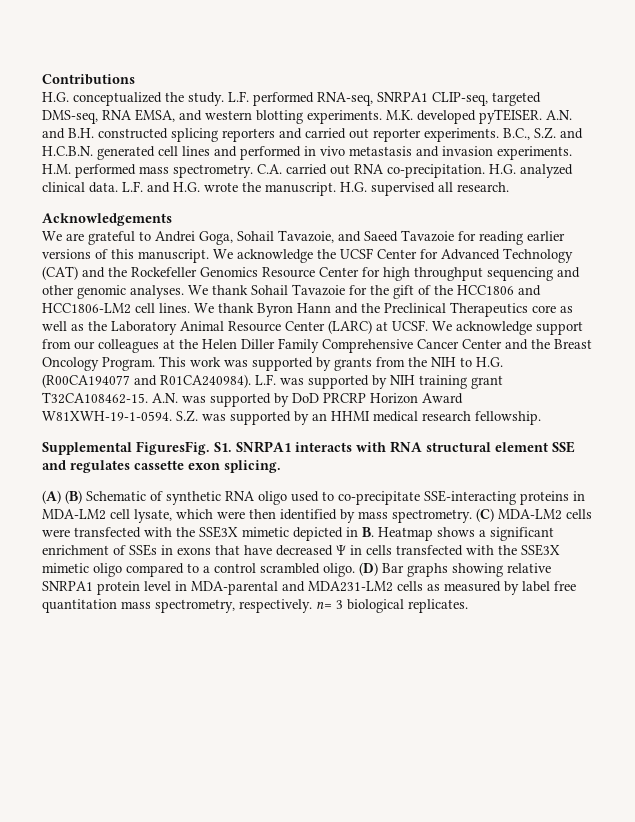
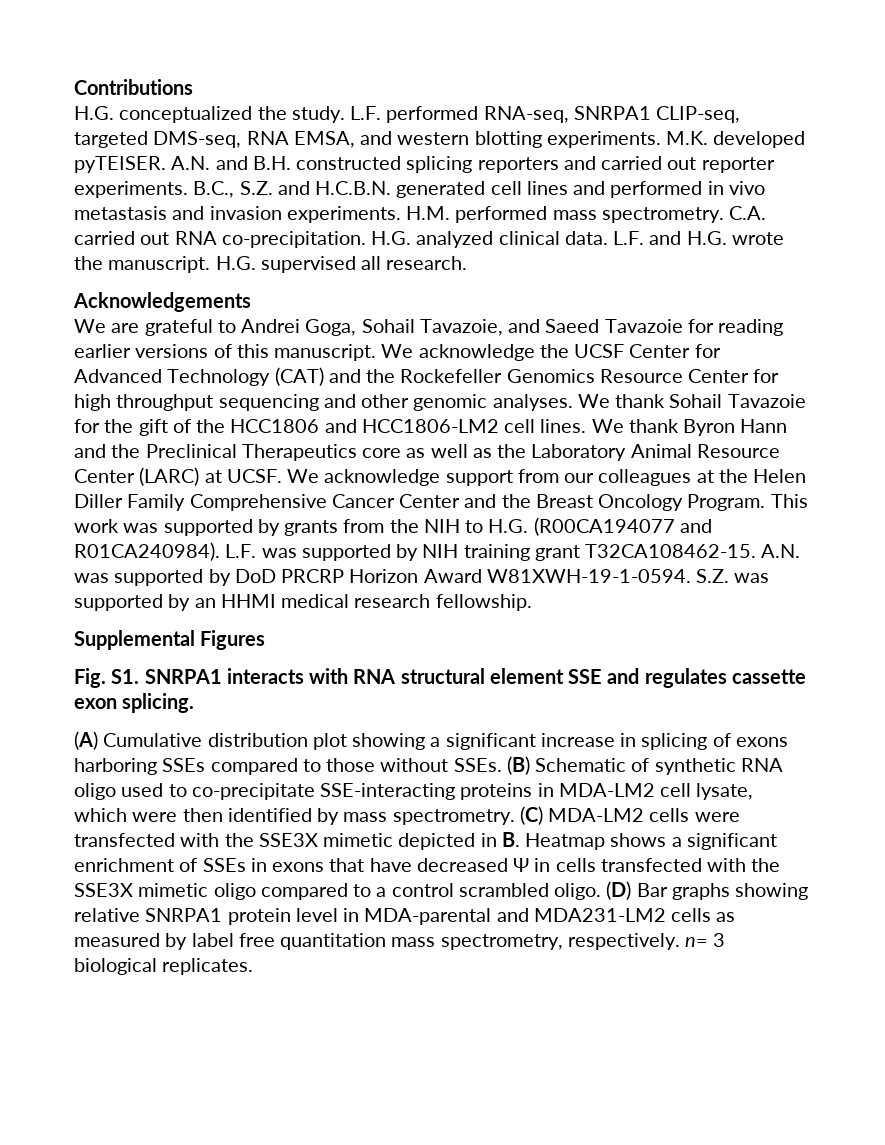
- Supplemental FiguresFig. S1. SNRPA1 interacts with RNA structural element SSE and regulates cassette exon splicing.
+ Supplemental Figures
+ Fig. S1. SNRPA1 interacts with RNA structural element SSE and regulates cassette exon splicing.
- (A) (B) Schematic of synthetic RNA oligo used to co-precipitate SSE-interacting proteins in MDA-LM2 cell lysate, which were then identified by mass spectrometry.
+ (A) Cumulative distribution plot showing a significant increase in splicing of exons harboring SSEs compared to those without SSEs. (B) Schematic of synthetic RNA oligo used to co-precipitate SSE-interacting proteins in MDA-LM2 cell lysate, which were then identified by mass spectrometry.

